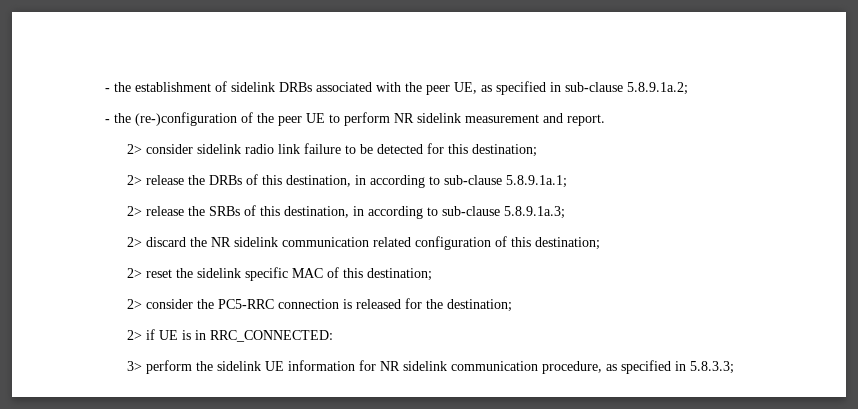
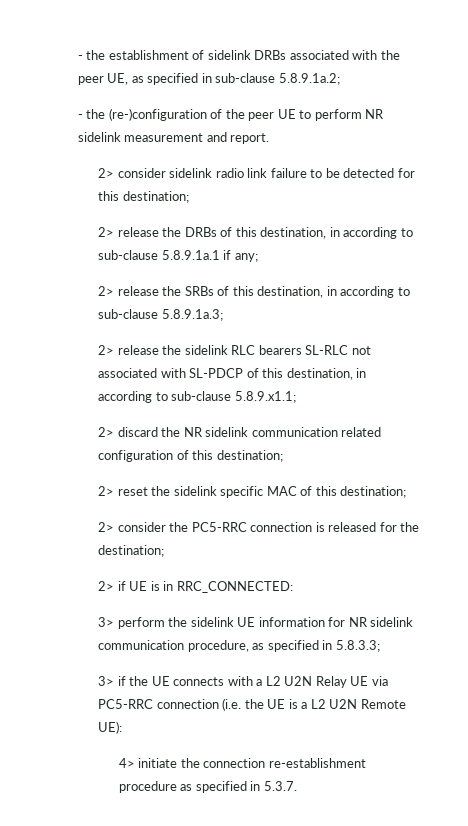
- 2> release the DRBs of this destination, in according to sub-clause 5.8.9.1a.1;
+ 2> release the DRBs of this destination, in according to sub-clause 5.8.9.1a.1 if any;
+ 2> release the sidelink RLC bearers SL-RLC not associated with SL-PDCP of this destination, in according to sub-clause 5.8.9.x1.1;
+ 3> if the UE connects with a L2 U2N Relay UE via PC5-RRC connection (i.e. the UE is a L2 U2N Remote UE):
+ 4> initiate the connection re-establishment procedure as specified in 5.3.7.

